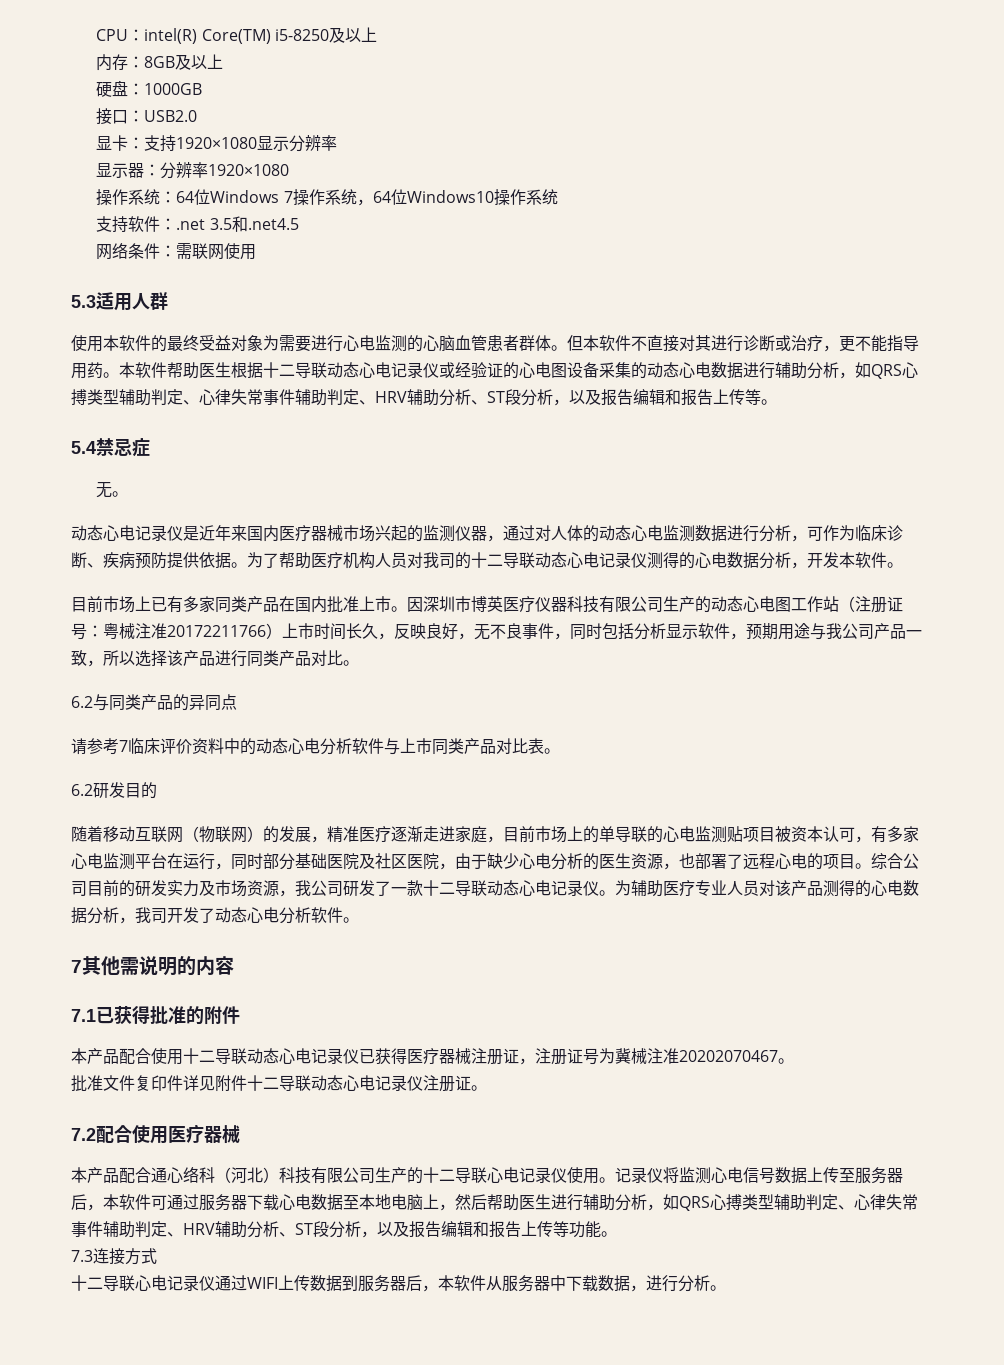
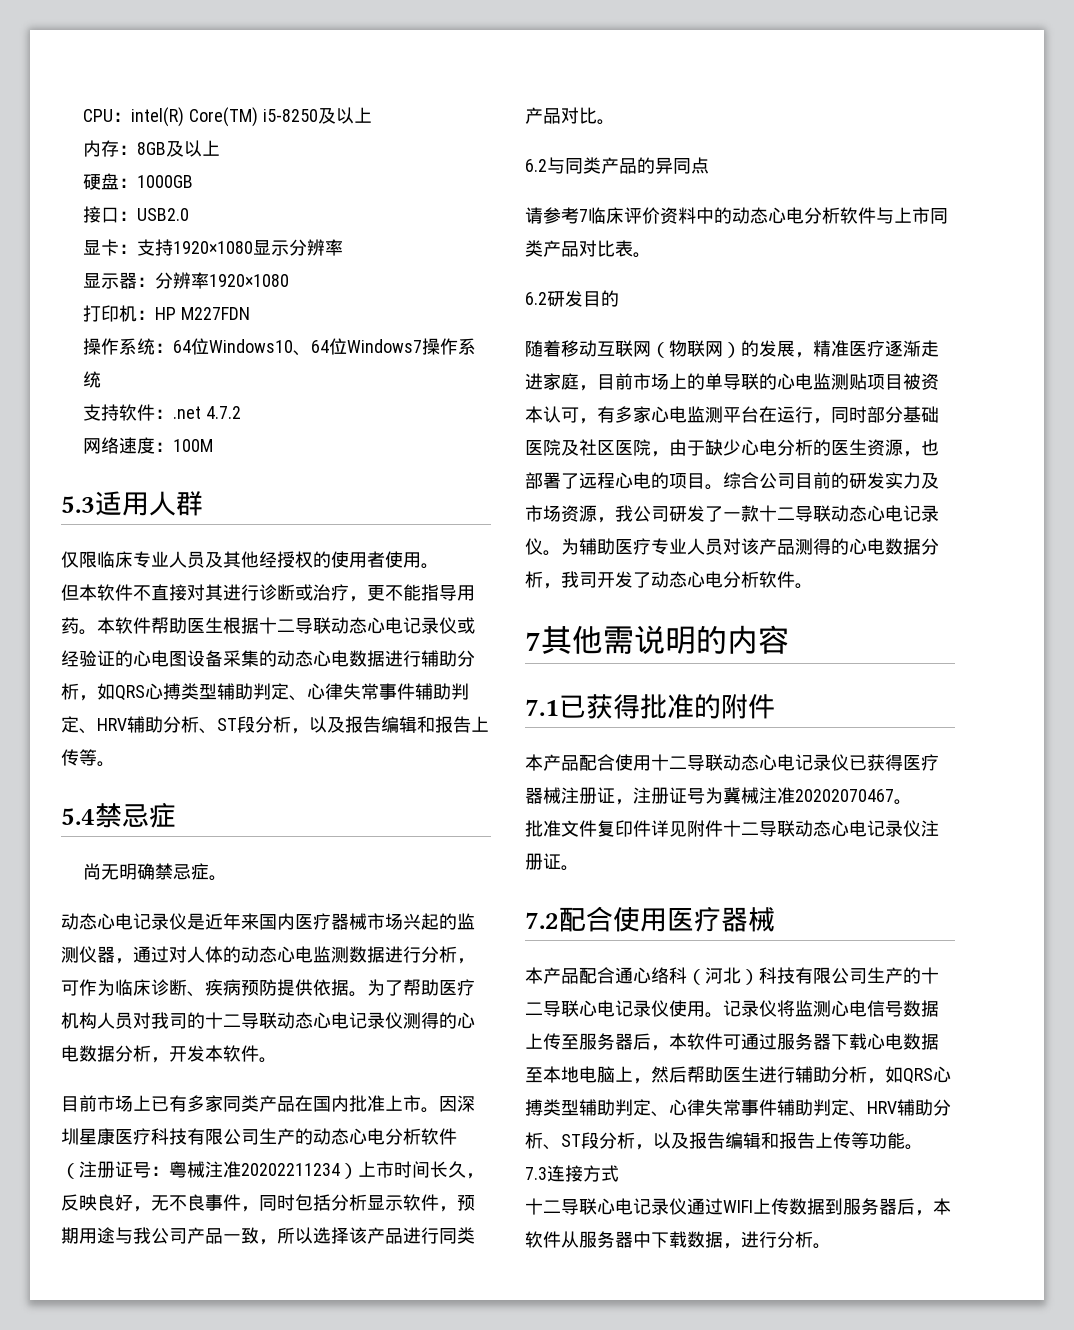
+ 打印机：HP M227FDN
- 操作系统：64位Windows 7操作系统，64位Windows10操作系统
+ 操作系统：64位Windows10、64位Windows7操作系统
- 支持软件：.net 3.5和.net4.5
+ 支持软件：.net 4.7.2
- 网络条件：需联网使用
+ 网络速度：100M
- 使用本软件的最终受益对象为需要进行心电监测的心脑血管患者群体。但本软件不直接对其进行诊断或治疗，更不能指导用药。
+ 仅限临床专业人员及其他经授权的使用者使用。
+ 但本软件不直接对其进行诊断或治疗，更不能指导用药。
- 无。
+ 尚无明确禁忌症。
- 因深圳市博英医疗仪器科技有限公司生产的动态心电图工作站（注册证号：粤械注准20172211766）上市时间长久，反映良好，无不良事件，同时包括分析显示软件，预期用途与我公司产品一致，所以选择该产品进行同类产品对比。
+ 因深圳星康医疗科技有限公司生产的动态心电分析软件（注册证号：粤械注准20202211234）上市时间长久，反映良好，无不良事件，同时包括分析显示软件，预期用途与我公司产品一致，所以选择该产品进行同类产品对比。

